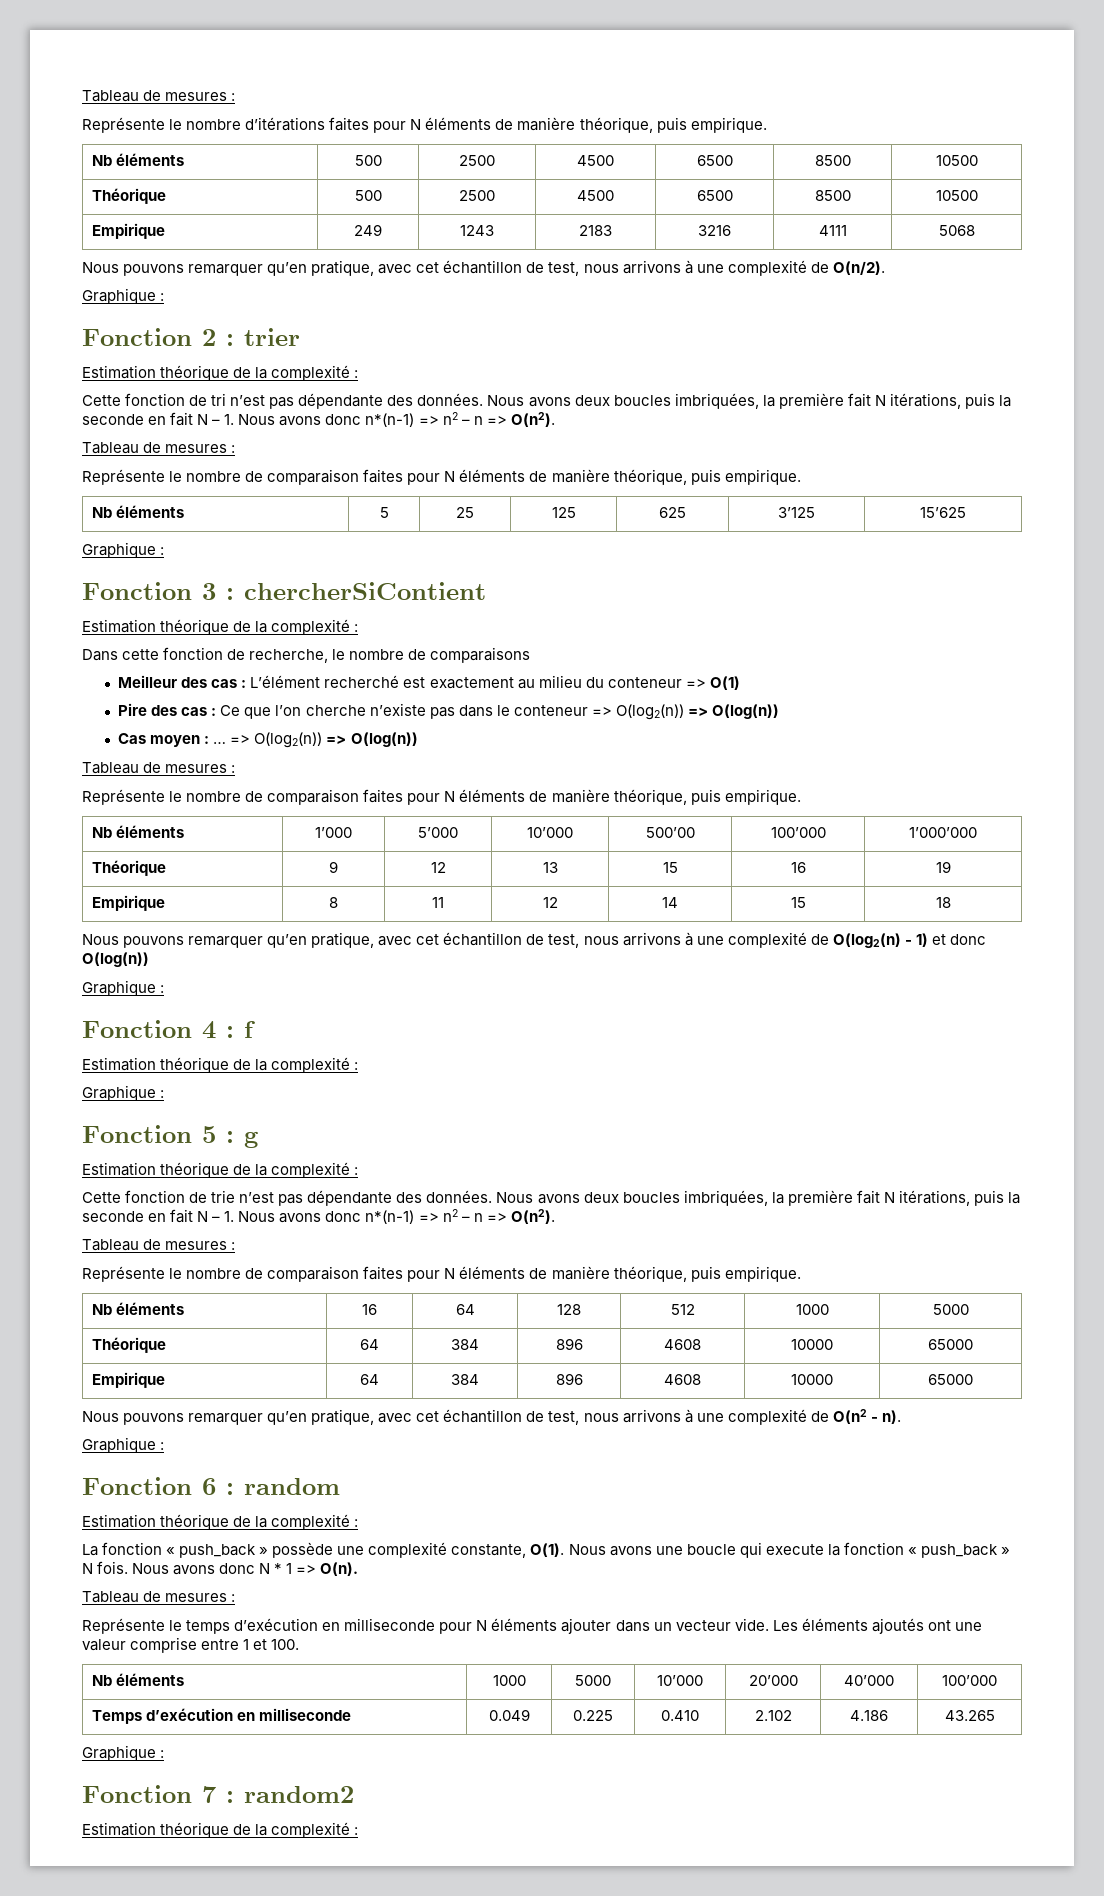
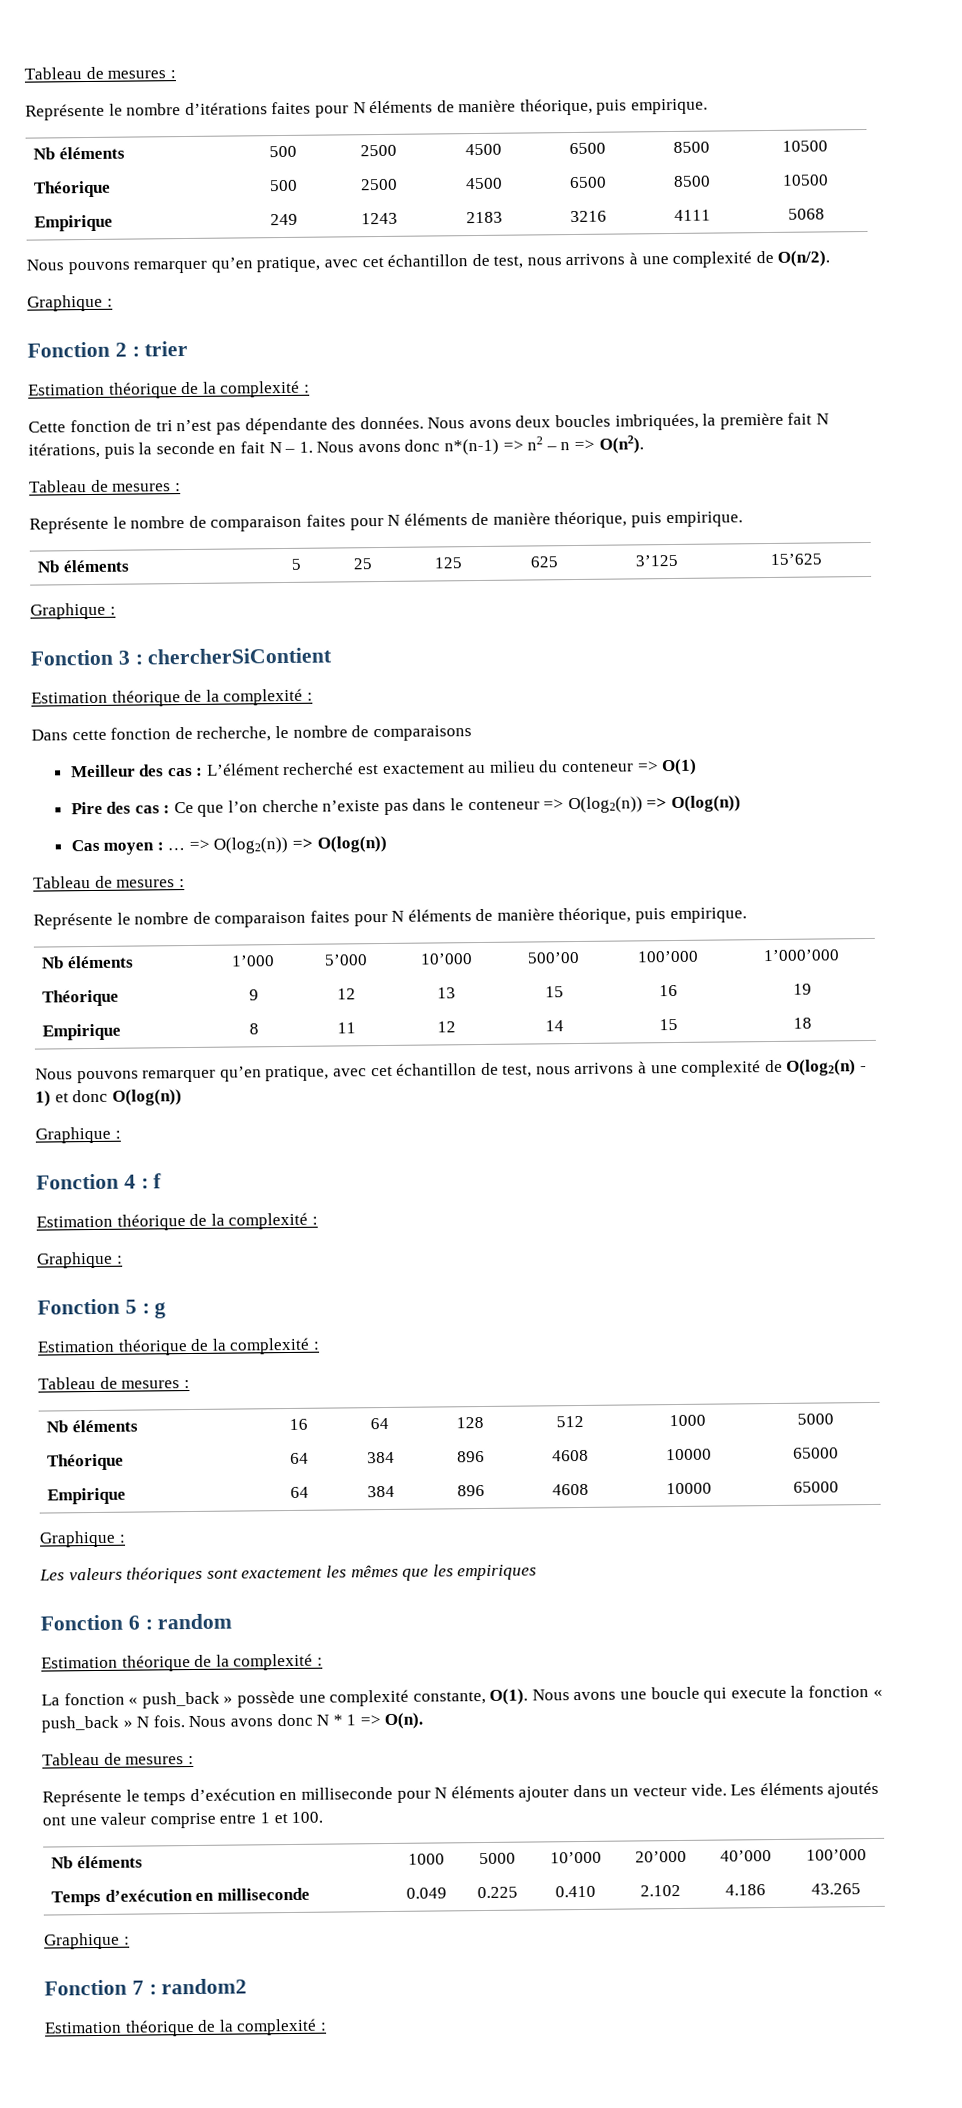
  Fonction 5 : g
  Estimation théorique de la complexité :
- Cette fonction de trie n’est pas dépendante des données. Nous avons deux boucles imbriquées, la première fait N itérations, puis la seconde en fait N – 1. Nous avons donc n*(n-1) => n2 – n => O(n2).
  Tableau de mesures :
- Représente le nombre de comparaison faites pour N éléments de manière théorique, puis empirique.
  Empirique | 64 | 384 | 896 | 4608 | 10000 | 65000
- Nous pouvons remarquer qu’en pratique, avec cet échantillon de test, nous arrivons à une complexité de O(n2 - n).
  Graphique :
+ Les valeurs théoriques sont exactement les mêmes que les empiriques

